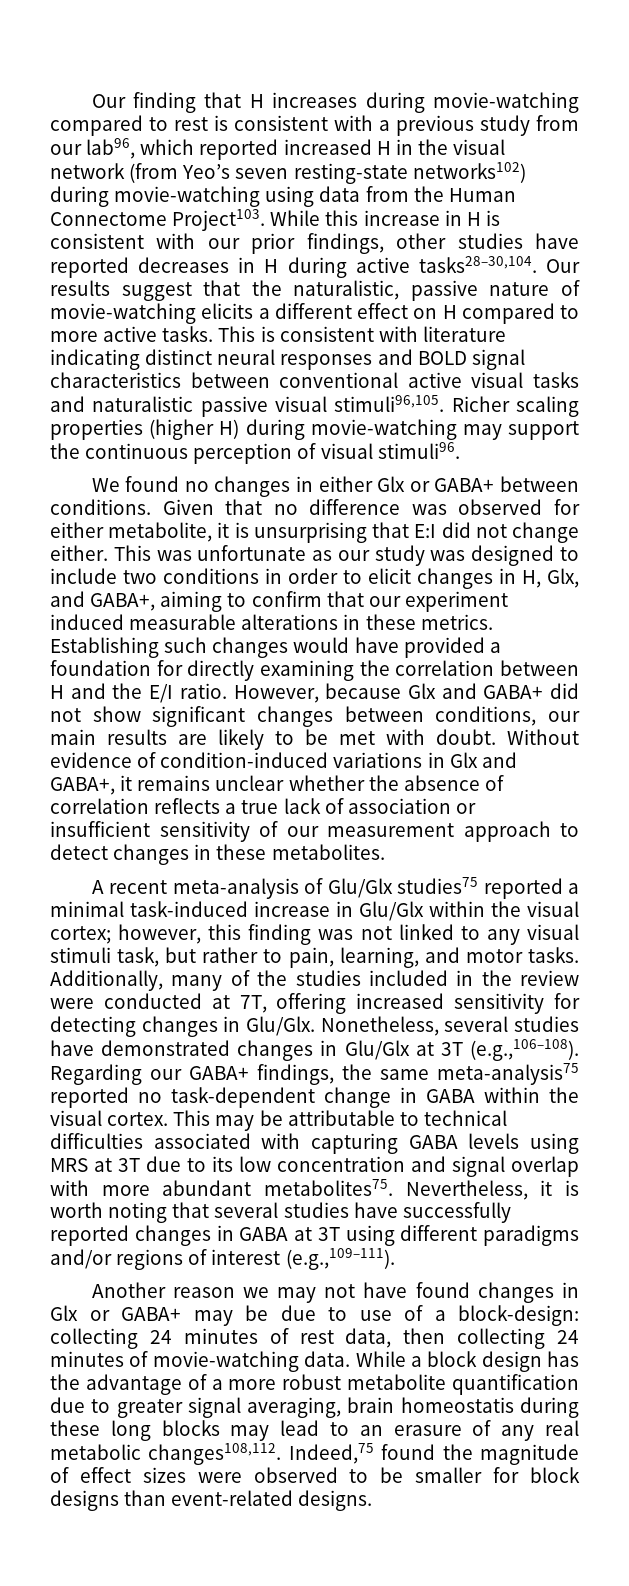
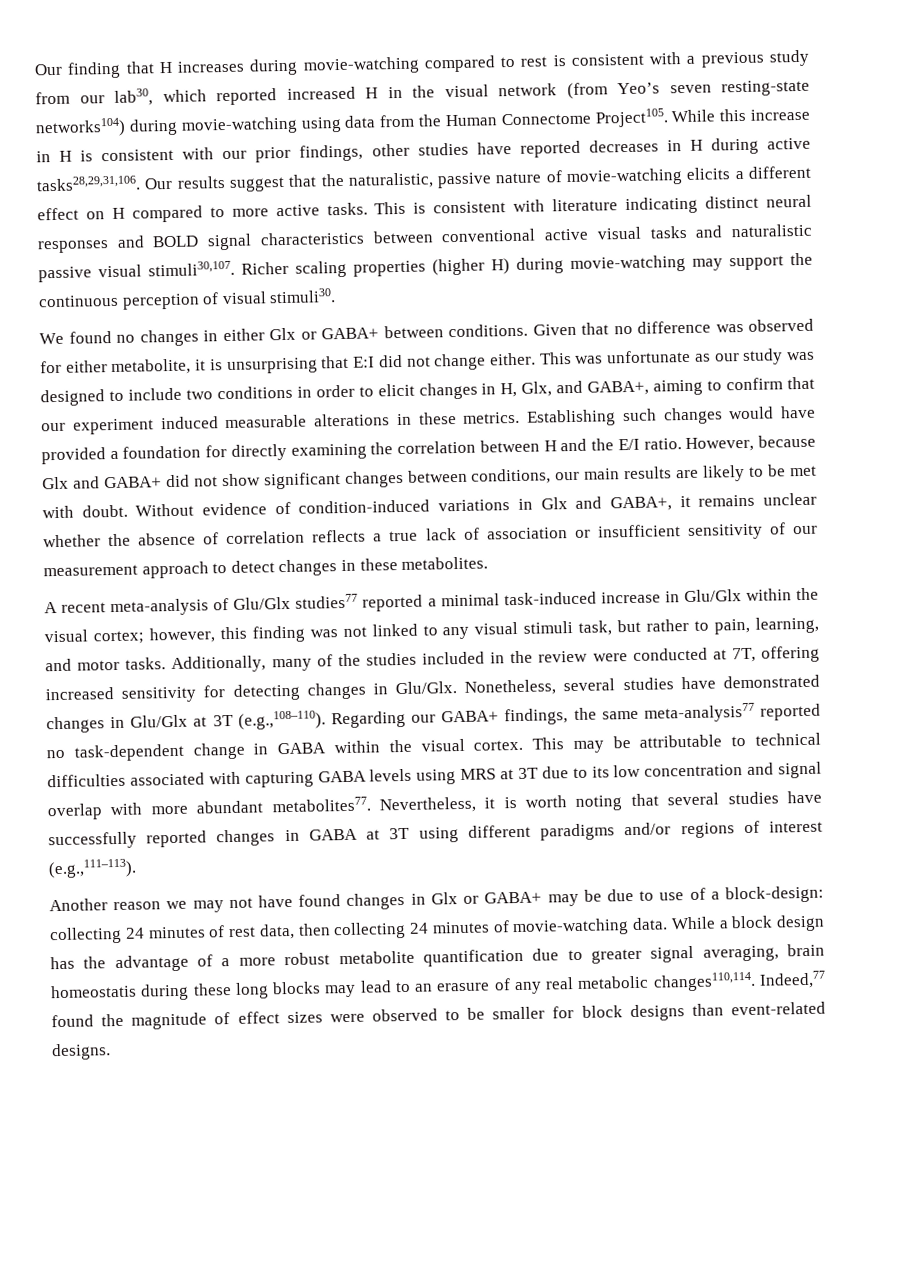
- Our finding that H increases during movie-watching compared to rest is consistent with a previous study from our lab96, which reported increased H in the visual network (from Yeo’s seven resting-state networks102) during movie-watching using data from the Human Connectome Project103.
+ Our finding that H increases during movie-watching compared to rest is consistent with a previous study from our lab30, which reported increased H in the visual network (from Yeo’s seven resting-state networks104) during movie-watching using data from the Human Connectome Project105.
- While this increase in H is consistent with our prior findings, other studies have reported decreases in H during active tasks28–30,104.
+ While this increase in H is consistent with our prior findings, other studies have reported decreases in H during active tasks28,29,31,106.
- This is consistent with literature indicating distinct neural responses and BOLD signal characteristics between conventional active visual tasks and naturalistic passive visual stimuli96,105.
+ This is consistent with literature indicating distinct neural responses and BOLD signal characteristics between conventional active visual tasks and naturalistic passive visual stimuli30,107.
- Richer scaling properties (higher H) during movie-watching may support the continuous perception of visual stimuli96.
+ Richer scaling properties (higher H) during movie-watching may support the continuous perception of visual stimuli30.
- A recent meta-analysis of Glu/Glx studies75 reported a minimal task-induced increase in Glu/Glx within the visual cortex; however, this finding was not linked to any visual stimuli task, but rather to pain, learning, and motor tasks.
+ A recent meta-analysis of Glu/Glx studies77 reported a minimal task-induced increase in Glu/Glx within the visual cortex; however, this finding was not linked to any visual stimuli task, but rather to pain, learning, and motor tasks.
- Nonetheless, several studies have demonstrated changes in Glu/Glx at 3T (e.g.,106–108). Regarding our GABA+ findings, the same meta-analysis75 reported no task-dependent change in GABA within the visual cortex.
+ Nonetheless, several studies have demonstrated changes in Glu/Glx at 3T (e.g.,108–110). Regarding our GABA+ findings, the same meta-analysis77 reported no task-dependent change in GABA within the visual cortex.
- This may be attributable to technical difficulties associated with capturing GABA levels using MRS at 3T due to its low concentration and signal overlap with more abundant metabolites75.
+ This may be attributable to technical difficulties associated with capturing GABA levels using MRS at 3T due to its low concentration and signal overlap with more abundant metabolites77.
- Nevertheless, it is worth noting that several studies have successfully reported changes in GABA at 3T using different paradigms and/or regions of interest (e.g.,109–111).
+ Nevertheless, it is worth noting that several studies have successfully reported changes in GABA at 3T using different paradigms and/or regions of interest (e.g.,111–113).
- While a block design has the advantage of a more robust metabolite quantification due to greater signal averaging, brain homeostatis during these long blocks may lead to an erasure of any real metabolic changes108,112. Indeed,75 found the magnitude of effect sizes were observed to be smaller for block designs than event-related designs.
+ While a block design has the advantage of a more robust metabolite quantification due to greater signal averaging, brain homeostatis during these long blocks may lead to an erasure of any real metabolic changes110,114. Indeed,77 found the magnitude of effect sizes were observed to be smaller for block designs than event-related designs.

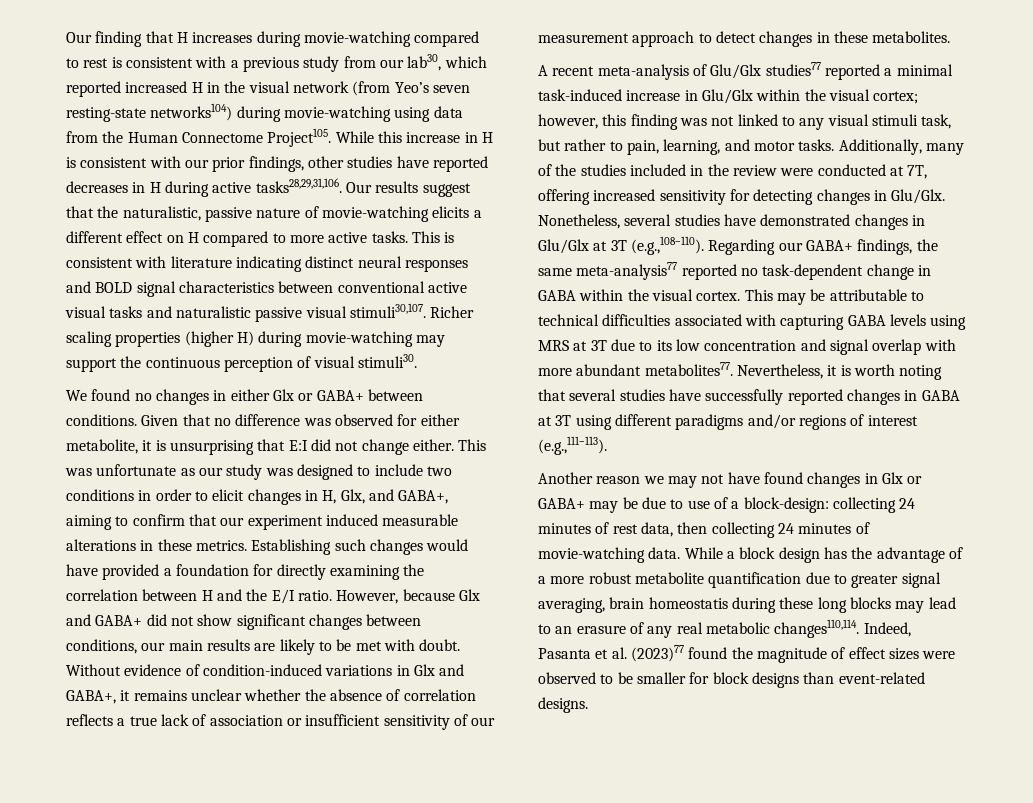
- Indeed,77 found the magnitude of effect sizes were observed to be smaller for block designs than event-related designs.
+ Indeed, Pasanta et al. (2023)77 found the magnitude of effect sizes were observed to be smaller for block designs than event-related designs.

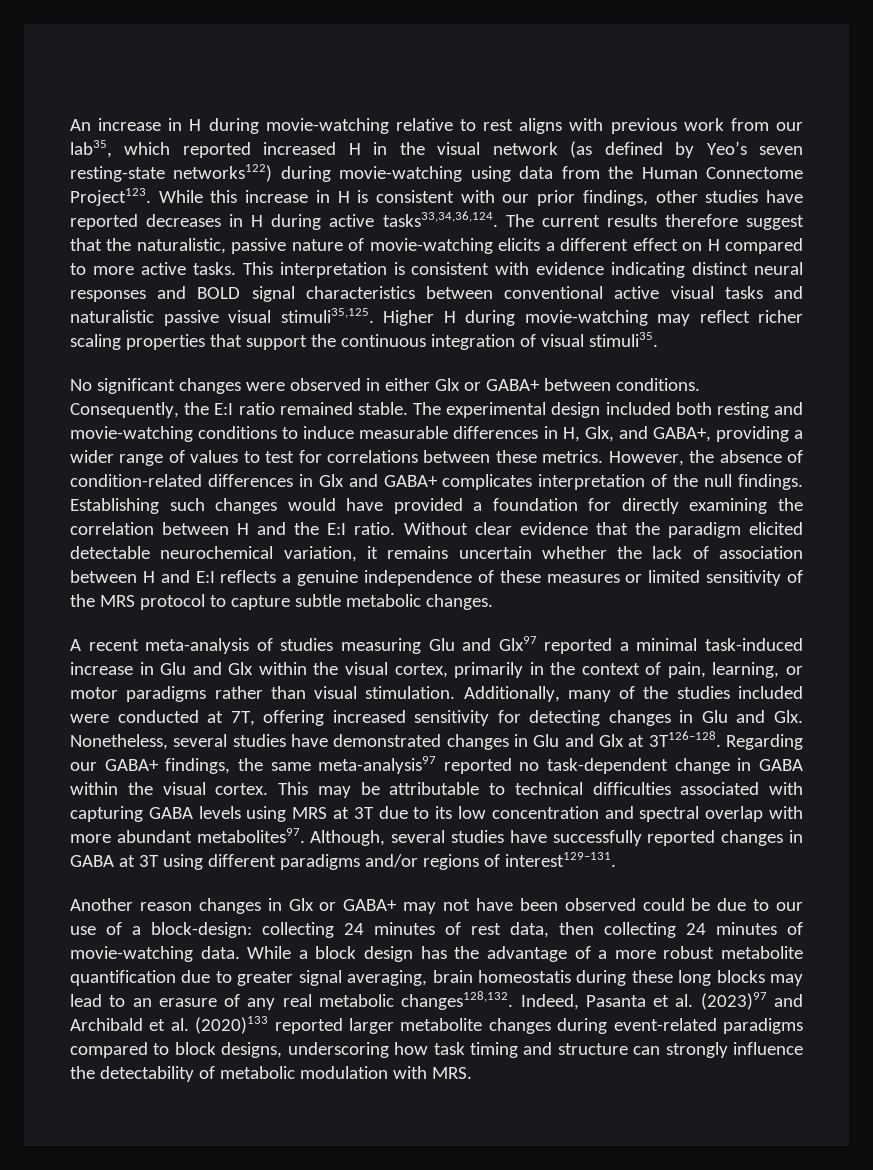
- Our finding that H increases during movie-watching compared to rest is consistent with a previous study from our lab30, which reported increased H in the visual network (from Yeo’s seven resting-state networks104) during movie-watching using data from the Human Connectome Project105.
+ An increase in H during movie-watching relative to rest aligns with previous work from our lab35, which reported increased H in the visual network (as defined by Yeo’s seven resting-state networks122) during movie-watching using data from the Human Connectome Project123.
- While this increase in H is consistent with our prior findings, other studies have reported decreases in H during active tasks28,29,31,106. Our results suggest that the naturalistic, passive nature of movie-watching elicits a different effect on H compared to more active tasks.
+ While this increase in H is consistent with our prior findings, other studies have reported decreases in H during active tasks33,34,36,124. The current results therefore suggest that the naturalistic, passive nature of movie-watching elicits a different effect on H compared to more active tasks.
- This is consistent with literature indicating distinct neural responses and BOLD signal characteristics between conventional active visual tasks and naturalistic passive visual stimuli30,107. Richer scaling properties (higher H) during movie-watching may support the continuous perception of visual stimuli30.
- We found no changes in either Glx or GABA+ between conditions.
+ This interpretation is consistent with evidence indicating distinct neural responses and BOLD signal characteristics between conventional active visual tasks and naturalistic passive visual stimuli35,125. Higher H during movie-watching may reflect richer scaling properties that support the continuous integration of visual stimuli35.
+ No significant changes were observed in either Glx or GABA+ between conditions.
- Given that no difference was observed for either metabolite, it is unsurprising that E:I did not change either. This was unfortunate as our study was designed to include two conditions in order to elicit changes in H, Glx, and GABA+, aiming to confirm that our experiment induced measurable alterations in these metrics.
+ Consequently, the E:I ratio remained stable. The experimental design included both resting and movie-watching conditions to induce measurable differences in H, Glx, and GABA+, providing a wider range of values to test for correlations between these metrics. However, the absence of condition-related differences in Glx and GABA+ complicates interpretation of the null findings.
- Establishing such changes would have provided a foundation for directly examining the correlation between H and the E/I ratio. However, because Glx and GABA+ did not show significant changes between conditions, our main results are likely to be met with doubt. Without evidence of condition-induced variations in Glx and GABA+, it remains unclear whether the absence of correlation reflects a true lack of association or insufficient sensitivity of our measurement approach to detect changes in these metabolites.
+ Establishing such changes would have provided a foundation for directly examining the correlation between H and the E:I ratio. Without clear evidence that the paradigm elicited detectable neurochemical variation, it remains uncertain whether the lack of association between H and E:I reflects a genuine independence of these measures or limited sensitivity of the MRS protocol to capture subtle metabolic changes.
- A recent meta-analysis of Glu/Glx studies77 reported a minimal task-induced increase in Glu/Glx within the visual cortex; however, this finding was not linked to any visual stimuli task, but rather to pain, learning, and motor tasks.
+ A recent meta-analysis of studies measuring Glu and Glx97 reported a minimal task-induced increase in Glu and Glx within the visual cortex, primarily in the context of pain, learning, or motor paradigms rather than visual stimulation.
- Additionally, many of the studies included in the review were conducted at 7T, offering increased sensitivity for detecting changes in Glu/Glx. Nonetheless, several studies have demonstrated changes in Glu/Glx at 3T (e.g.,108–110). Regarding our GABA+ findings, the same meta-analysis77 reported no task-dependent change in GABA within the visual cortex.
+ Additionally, many of the studies included were conducted at 7T, offering increased sensitivity for detecting changes in Glu and Glx. Nonetheless, several studies have demonstrated changes in Glu and Glx at 3T126–128. Regarding our GABA+ findings, the same meta-analysis97 reported no task-dependent change in GABA within the visual cortex.
- This may be attributable to technical difficulties associated with capturing GABA levels using MRS at 3T due to its low concentration and signal overlap with more abundant metabolites77. Nevertheless, it is worth noting that several studies have successfully reported changes in GABA at 3T using different paradigms and/or regions of interest (e.g.,111–113).
+ This may be attributable to technical difficulties associated with capturing GABA levels using MRS at 3T due to its low concentration and spectral overlap with more abundant metabolites97. Although, several studies have successfully reported changes in GABA at 3T using different paradigms and/or regions of interest129–131.
- Another reason we may not have found changes in Glx or GABA+ may be due to use of a block-design: collecting 24 minutes of rest data, then collecting 24 minutes of movie-watching data.
+ Another reason changes in Glx or GABA+ may not have been observed could be due to our use of a block-design: collecting 24 minutes of rest data, then collecting 24 minutes of movie-watching data.
- While a block design has the advantage of a more robust metabolite quantification due to greater signal averaging, brain homeostatis during these long blocks may lead to an erasure of any real metabolic changes110,114.
+ While a block design has the advantage of a more robust metabolite quantification due to greater signal averaging, brain homeostatis during these long blocks may lead to an erasure of any real metabolic changes128,132.
- Indeed, Pasanta et al. (2023)77 found the magnitude of effect sizes were observed to be smaller for block designs than event-related designs.
+ Indeed, Pasanta et al. (2023)97 and Archibald et al. (2020)133 reported larger metabolite changes during event-related paradigms compared to block designs, underscoring how task timing and structure can strongly influence the detectability of metabolic modulation with MRS.

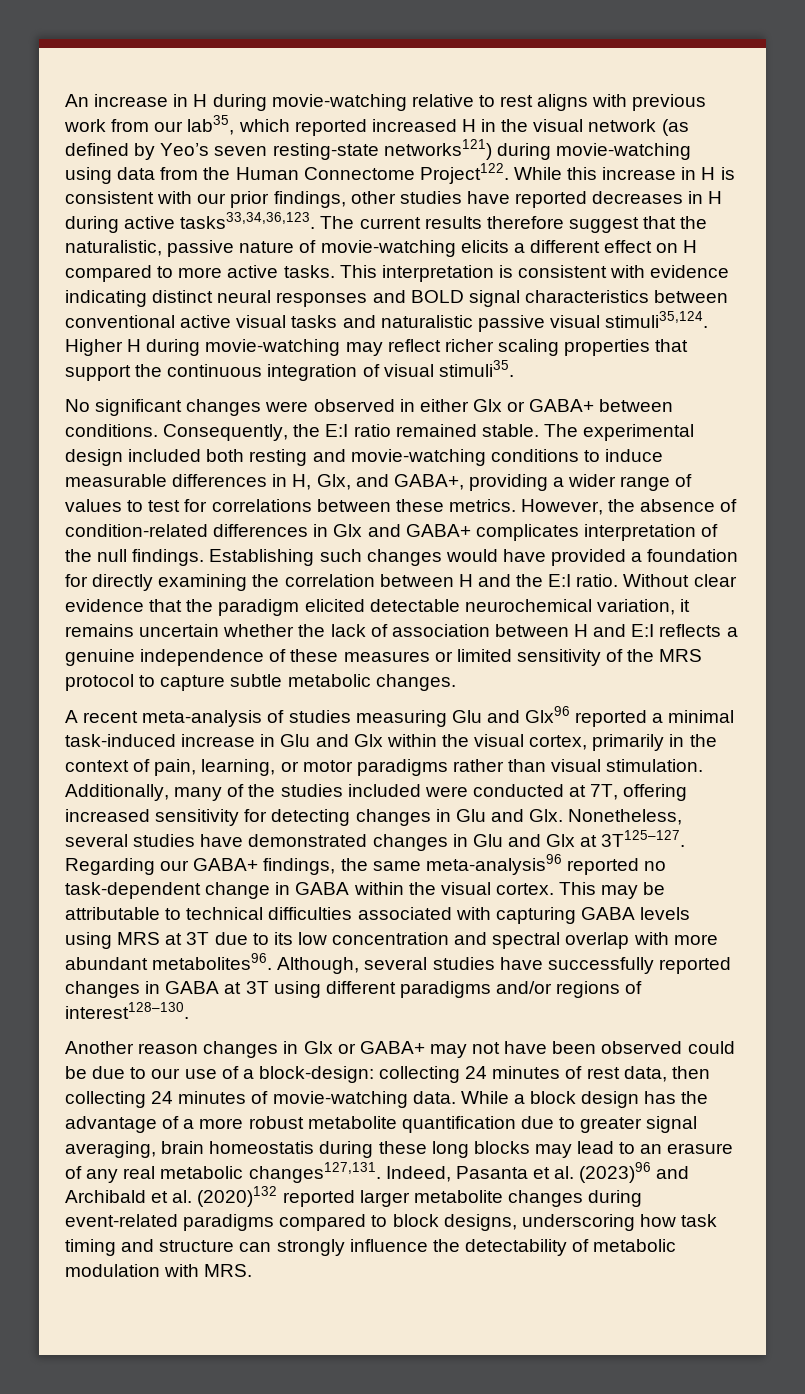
- An increase in H during movie-watching relative to rest aligns with previous work from our lab35, which reported increased H in the visual network (as defined by Yeo’s seven resting-state networks122) during movie-watching using data from the Human Connectome Project123.
+ An increase in H during movie-watching relative to rest aligns with previous work from our lab35, which reported increased H in the visual network (as defined by Yeo’s seven resting-state networks121) during movie-watching using data from the Human Connectome Project122.
- While this increase in H is consistent with our prior findings, other studies have reported decreases in H during active tasks33,34,36,124.
+ While this increase in H is consistent with our prior findings, other studies have reported decreases in H during active tasks33,34,36,123.
- This interpretation is consistent with evidence indicating distinct neural responses and BOLD signal characteristics between conventional active visual tasks and naturalistic passive visual stimuli35,125.
+ This interpretation is consistent with evidence indicating distinct neural responses and BOLD signal characteristics between conventional active visual tasks and naturalistic passive visual stimuli35,124.
- A recent meta-analysis of studies measuring Glu and Glx97 reported a minimal task-induced increase in Glu and Glx within the visual cortex, primarily in the context of pain, learning, or motor paradigms rather than visual stimulation.
+ A recent meta-analysis of studies measuring Glu and Glx96 reported a minimal task-induced increase in Glu and Glx within the visual cortex, primarily in the context of pain, learning, or motor paradigms rather than visual stimulation.
- Additionally, many of the studies included were conducted at 7T, offering increased sensitivity for detecting changes in Glu and Glx. Nonetheless, several studies have demonstrated changes in Glu and Glx at 3T126–128.
+ Additionally, many of the studies included were conducted at 7T, offering increased sensitivity for detecting changes in Glu and Glx. Nonetheless, several studies have demonstrated changes in Glu and Glx at 3T125–127.
- Regarding our GABA+ findings, the same meta-analysis97 reported no task-dependent change in GABA within the visual cortex.
+ Regarding our GABA+ findings, the same meta-analysis96 reported no task-dependent change in GABA within the visual cortex.
- This may be attributable to technical difficulties associated with capturing GABA levels using MRS at 3T due to its low concentration and spectral overlap with more abundant metabolites97.
+ This may be attributable to technical difficulties associated with capturing GABA levels using MRS at 3T due to its low concentration and spectral overlap with more abundant metabolites96.
- Although, several studies have successfully reported changes in GABA at 3T using different paradigms and/or regions of interest129–131.
+ Although, several studies have successfully reported changes in GABA at 3T using different paradigms and/or regions of interest128–130.
- While a block design has the advantage of a more robust metabolite quantification due to greater signal averaging, brain homeostatis during these long blocks may lead to an erasure of any real metabolic changes128,132.
+ While a block design has the advantage of a more robust metabolite quantification due to greater signal averaging, brain homeostatis during these long blocks may lead to an erasure of any real metabolic changes127,131.
- Indeed, Pasanta et al. (2023)97 and Archibald et al. (2020)133 reported larger metabolite changes during event-related paradigms compared to block designs, underscoring how task timing and structure can strongly influence the detectability of metabolic modulation with MRS.
+ Indeed, Pasanta et al. (2023)96 and Archibald et al. (2020)132 reported larger metabolite changes during event-related paradigms compared to block designs, underscoring how task timing and structure can strongly influence the detectability of metabolic modulation with MRS.

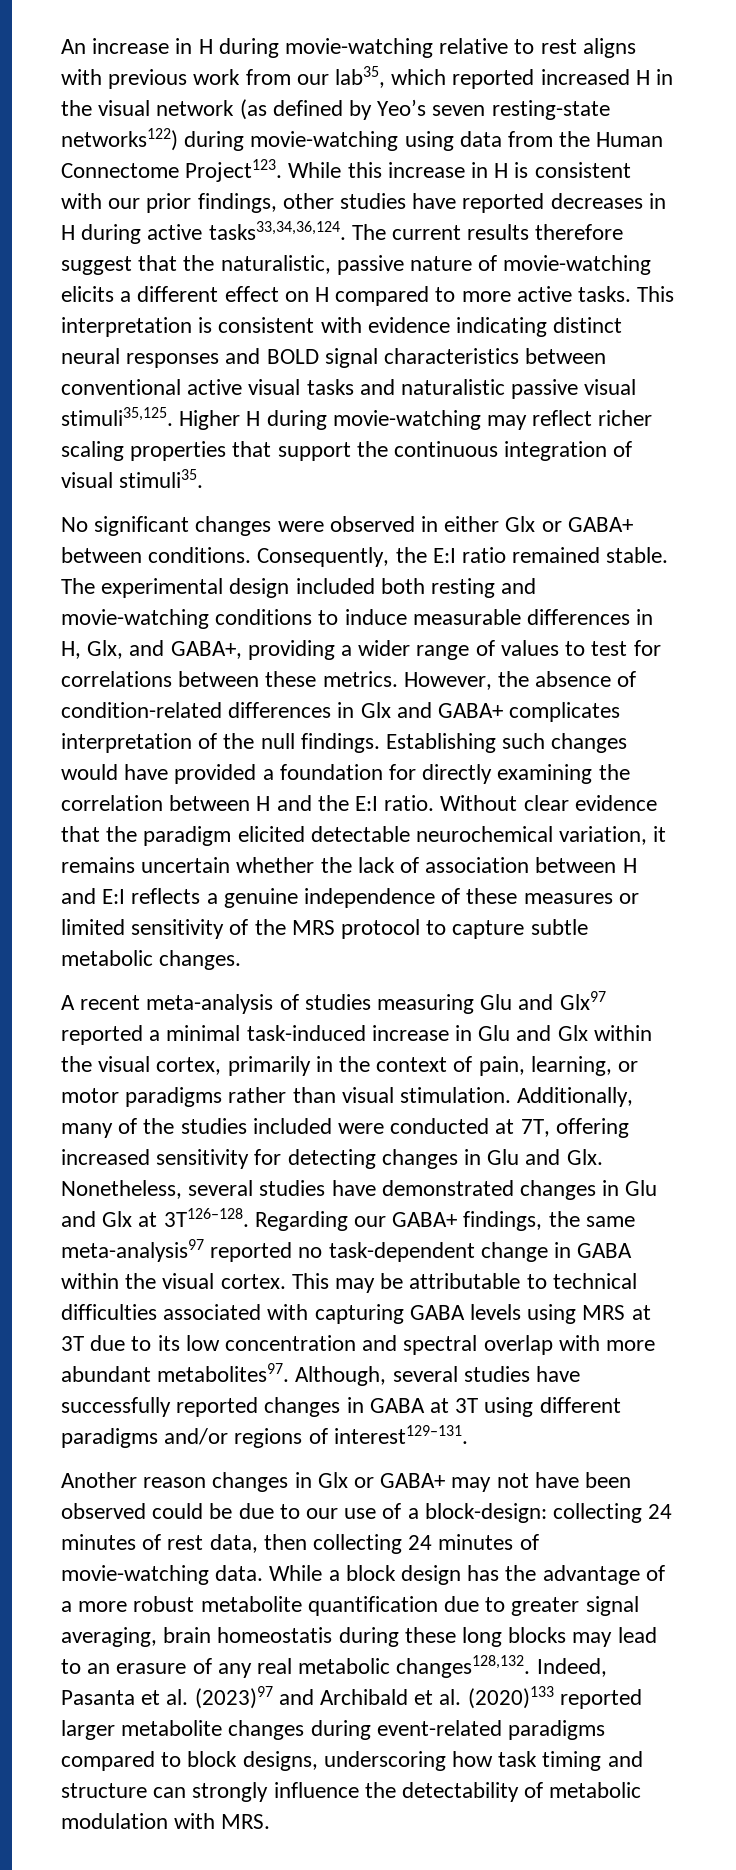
- An increase in H during movie-watching relative to rest aligns with previous work from our lab35, which reported increased H in the visual network (as defined by Yeo’s seven resting-state networks121) during movie-watching using data from the Human Connectome Project122.
+ An increase in H during movie-watching relative to rest aligns with previous work from our lab35, which reported increased H in the visual network (as defined by Yeo’s seven resting-state networks122) during movie-watching using data from the Human Connectome Project123.
- While this increase in H is consistent with our prior findings, other studies have reported decreases in H during active tasks33,34,36,123.
+ While this increase in H is consistent with our prior findings, other studies have reported decreases in H during active tasks33,34,36,124.
- This interpretation is consistent with evidence indicating distinct neural responses and BOLD signal characteristics between conventional active visual tasks and naturalistic passive visual stimuli35,124.
+ This interpretation is consistent with evidence indicating distinct neural responses and BOLD signal characteristics between conventional active visual tasks and naturalistic passive visual stimuli35,125.
- A recent meta-analysis of studies measuring Glu and Glx96 reported a minimal task-induced increase in Glu and Glx within the visual cortex, primarily in the context of pain, learning, or motor paradigms rather than visual stimulation.
+ A recent meta-analysis of studies measuring Glu and Glx97 reported a minimal task-induced increase in Glu and Glx within the visual cortex, primarily in the context of pain, learning, or motor paradigms rather than visual stimulation.
- Additionally, many of the studies included were conducted at 7T, offering increased sensitivity for detecting changes in Glu and Glx. Nonetheless, several studies have demonstrated changes in Glu and Glx at 3T125–127.
+ Additionally, many of the studies included were conducted at 7T, offering increased sensitivity for detecting changes in Glu and Glx. Nonetheless, several studies have demonstrated changes in Glu and Glx at 3T126–128.
- Regarding our GABA+ findings, the same meta-analysis96 reported no task-dependent change in GABA within the visual cortex.
+ Regarding our GABA+ findings, the same meta-analysis97 reported no task-dependent change in GABA within the visual cortex.
- This may be attributable to technical difficulties associated with capturing GABA levels using MRS at 3T due to its low concentration and spectral overlap with more abundant metabolites96.
+ This may be attributable to technical difficulties associated with capturing GABA levels using MRS at 3T due to its low concentration and spectral overlap with more abundant metabolites97.
- Although, several studies have successfully reported changes in GABA at 3T using different paradigms and/or regions of interest128–130.
+ Although, several studies have successfully reported changes in GABA at 3T using different paradigms and/or regions of interest129–131.
- While a block design has the advantage of a more robust metabolite quantification due to greater signal averaging, brain homeostatis during these long blocks may lead to an erasure of any real metabolic changes127,131.
+ While a block design has the advantage of a more robust metabolite quantification due to greater signal averaging, brain homeostatis during these long blocks may lead to an erasure of any real metabolic changes128,132.
- Indeed, Pasanta et al. (2023)96 and Archibald et al. (2020)132 reported larger metabolite changes during event-related paradigms compared to block designs, underscoring how task timing and structure can strongly influence the detectability of metabolic modulation with MRS.
+ Indeed, Pasanta et al. (2023)97 and Archibald et al. (2020)133 reported larger metabolite changes during event-related paradigms compared to block designs, underscoring how task timing and structure can strongly influence the detectability of metabolic modulation with MRS.

